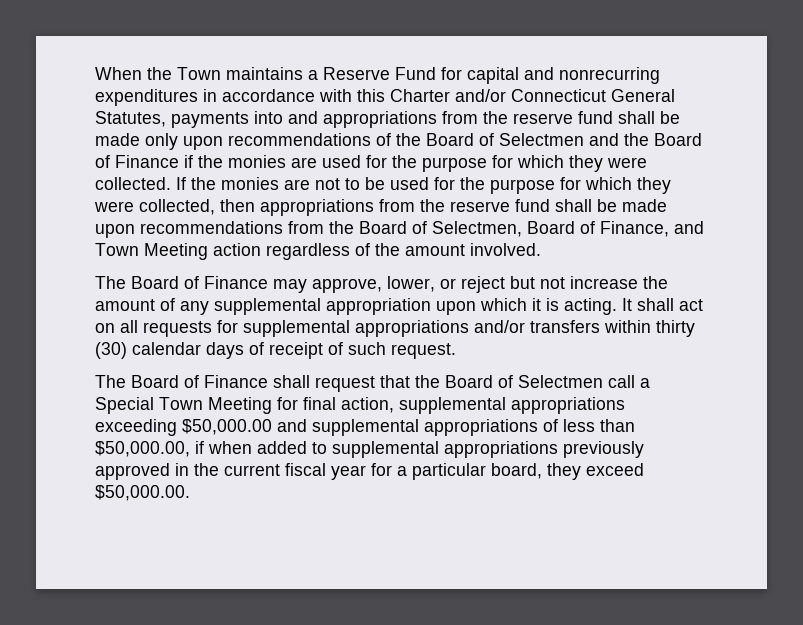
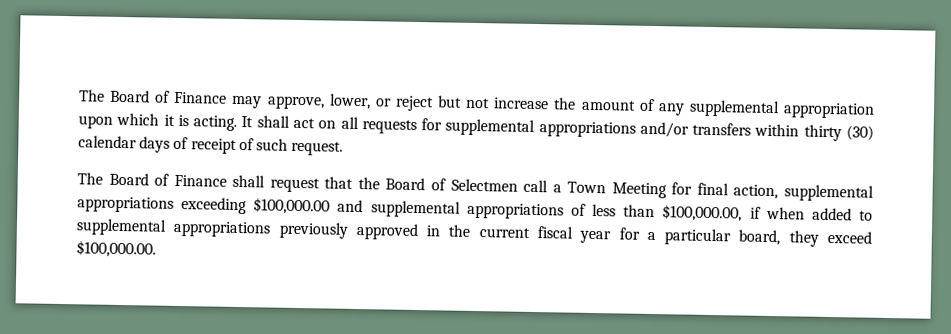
- When the Town maintains a Reserve Fund for capital and nonrecurring expenditures in accordance with this Charter and/or Connecticut General Statutes, payments into and appropriations from the reserve fund shall be made only upon recommendations of the Board of Selectmen and the Board of Finance if the monies are used for the purpose for which they were collected. If the monies are not to be used for the purpose for which they were collected, then appropriations from the reserve fund shall be made upon recommendations from the Board of Selectmen, Board of Finance, and Town Meeting action regardless of the amount involved.
- The Board of Finance shall request that the Board of Selectmen call a Special Town Meeting for final action, supplemental appropriations exceeding $50,000.00 and supplemental appropriations of less than $50,000.00, if when added to supplemental appropriations previously approved in the current fiscal year for a particular board, they exceed $50,000.00.
+ The Board of Finance shall request that the Board of Selectmen call a Town Meeting for final action, supplemental appropriations exceeding $100,000.00 and supplemental appropriations of less than $100,000.00, if when added to supplemental appropriations previously approved in the current fiscal year for a particular board, they exceed $100,000.00.

